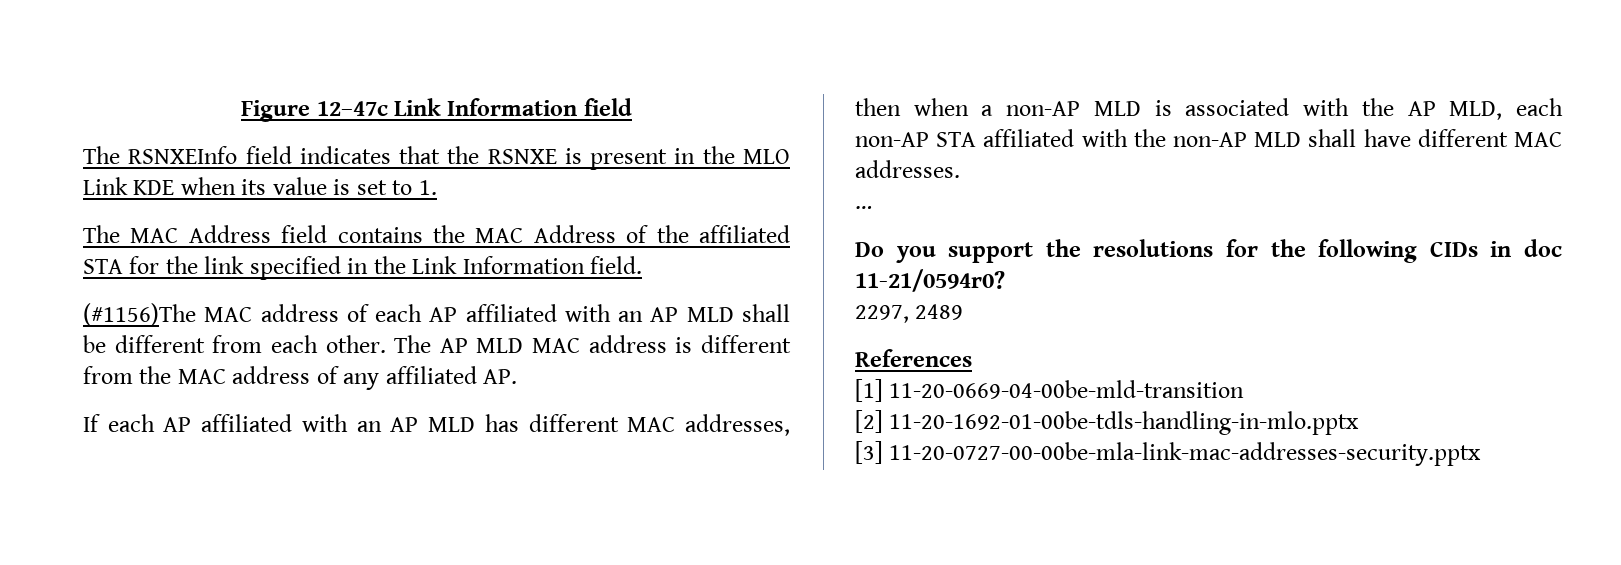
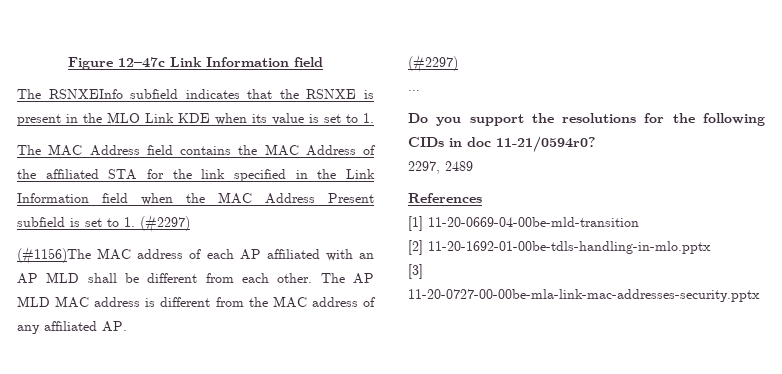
- The RSNXEInfo field indicates that the RSNXE is present in the MLO Link KDE when its value is set to 1.
+ The RSNXEInfo subfield indicates that the RSNXE is present in the MLO Link KDE when its value is set to 1.
- The MAC Address field contains the MAC Address of the affiliated STA for the link specified in the Link Information field.
+ The MAC Address field contains the MAC Address of the affiliated STA for the link specified in the Link Information field when the MAC Address Present subfield is set to 1. (#2297)
  The AP MLD MAC address is different from the MAC address of any affiliated AP.
- If each AP affiliated with an AP MLD has different MAC addresses, then when a non-AP MLD is associated with the AP MLD, each non-AP STA affiliated with the non-AP MLD shall have different MAC addresses.
+ (#2297)

